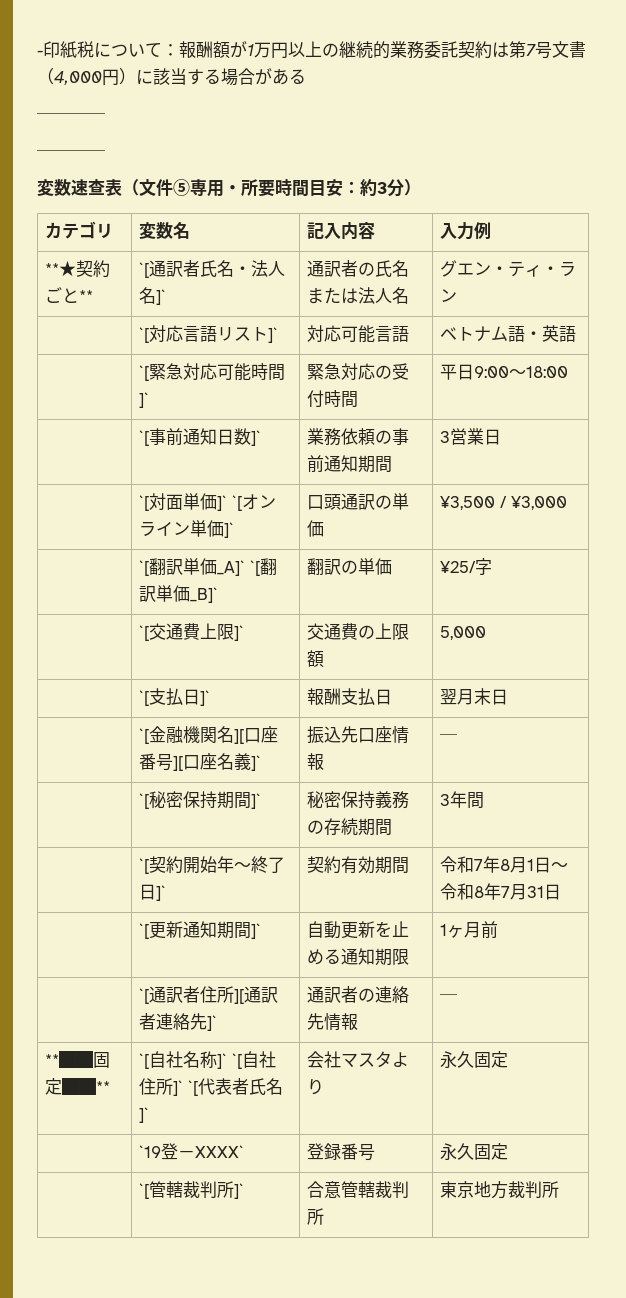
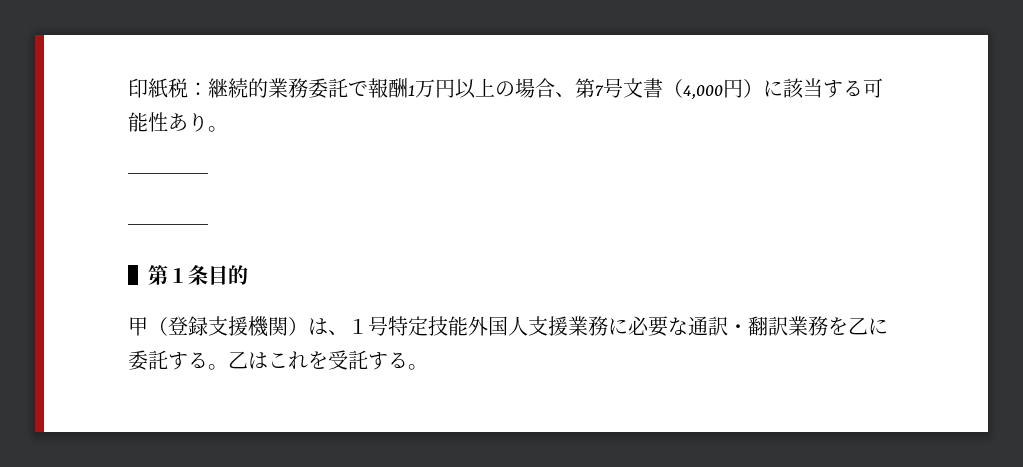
- -印紙税について：報酬額が1万円以上の継続的業務委託契約は第7号文書（4,000円）に該当する場合がある
+ 印紙税：継続的業務委託で報酬1万円以上の場合、第7号文書（4,000円）に該当する可能性あり。
- 変数速查表（文件⑤専用・所要時間目安：約3分）
- カテゴリ | 変数名 | 記入内容 | 入力例
- **★契約ごと** | `[通訳者氏名・法人名]` | 通訳者の氏名または法人名 | グエン・ティ・ラン
- | `[対応言語リスト]` | 対応可能言語 | ベトナム語・英語
- | `[緊急対応可能時間]` | 緊急対応の受付時間 | 平日9:00〜18:00
- | `[事前通知日数]` | 業務依頼の事前通知期間 | 3営業日
- | `[対面単価]` `[オンライン単価]` | 口頭通訳の単価 | ¥3,500 / ¥3,000
- | `[翻訳単価_A]` `[翻訳単価_B]` | 翻訳の単価 | ¥25/字
- | `[交通費上限]` | 交通費の上限額 | 5,000
- | `[支払日]` | 報酬支払日 | 翌月末日
- | `[金融機関名][口座番号][口座名義]` | 振込先口座情報 | ─
- | `[秘密保持期間]` | 秘密保持義務の存続期間 | 3年間
- | `[契約開始年〜終了日]` | 契約有効期間 | 令和7年8月1日〜令和8年7月31日
- | `[更新通知期間]` | 自動更新を止める通知期限 | 1ヶ月前
- | `[通訳者住所][通訳者連絡先]` | 通訳者の連絡先情報 | ─
- **██固定██** | `[自社名称]` `[自社住所]` `[代表者氏名]` | 会社マスタより | 永久固定
- | `19登－XXXX` | 登録番号 | 永久固定
- | `[管轄裁判所]` | 合意管轄裁判所 | 東京地方裁判所
+ ▌第１条目的
+ 甲（登録支援機関）は、１号特定技能外国人支援業務に必要な通訳・翻訳業務を乙に委託する。乙はこれを受託する。

